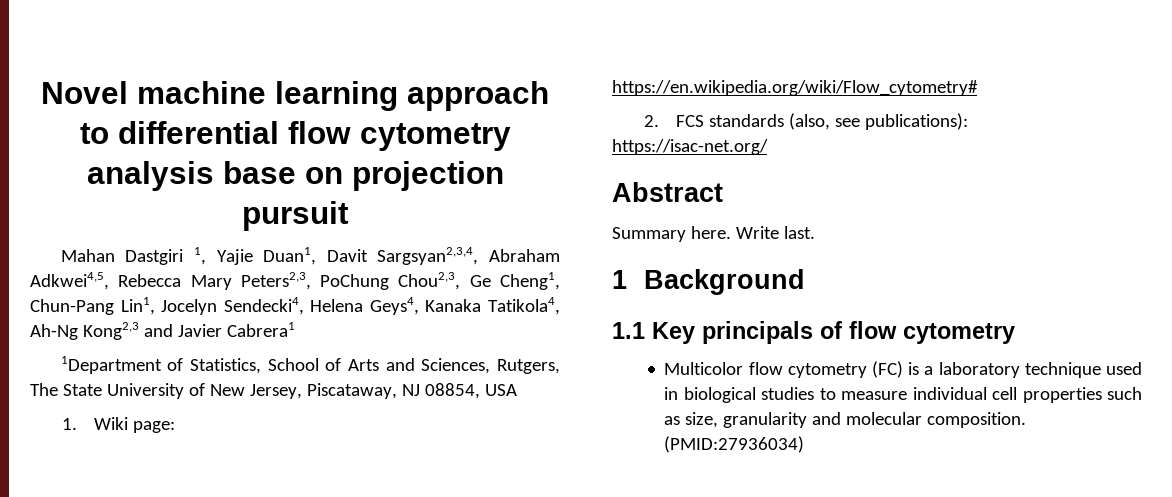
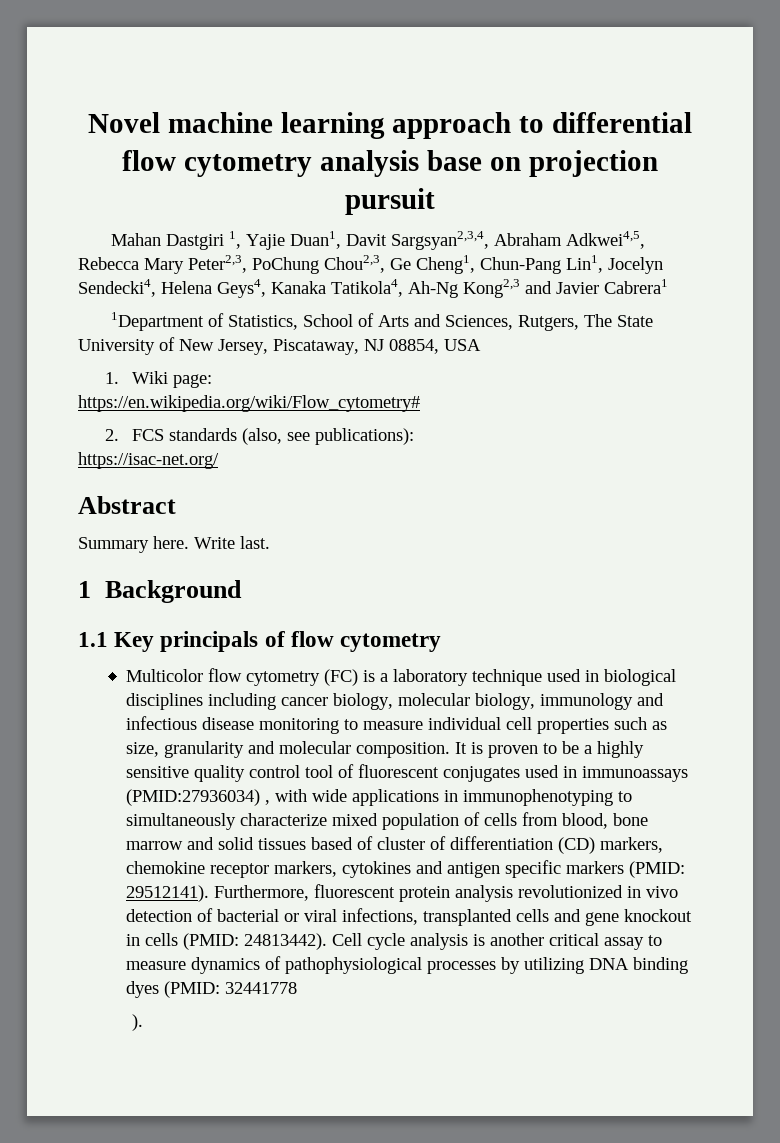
- Mahan Dastgiri 1, Yajie Duan1, Davit Sargsyan2,3,4, Abraham Adkwei4,5, Rebecca Mary Peters2,3, PoChung Chou2,3, Ge Cheng1, Chun-Pang Lin1, Jocelyn Sendecki4, Helena Geys4, Kanaka Tatikola4, Ah-Ng Kong2,3 and Javier Cabrera1
+ Mahan Dastgiri 1, Yajie Duan1, Davit Sargsyan2,3,4, Abraham Adkwei4,5, Rebecca Mary Peter2,3, PoChung Chou2,3, Ge Cheng1, Chun-Pang Lin1, Jocelyn Sendecki4, Helena Geys4, Kanaka Tatikola4, Ah-Ng Kong2,3 and Javier Cabrera1
- Multicolor flow cytometry (FC) is a laboratory technique used in biological studies to measure individual cell properties such as size, granularity and molecular composition.
+ Multicolor flow cytometry (FC) is a laboratory technique used in biological disciplines including cancer biology, molecular biology, immunology and infectious disease monitoring to measure individual cell properties such as size, granularity and molecular composition.
- (PMID:27936034)
+ It is proven to be a highly sensitive quality control tool of fluorescent conjugates used in immunoassays (PMID:27936034) , with wide applications in immunophenotyping to simultaneously characterize mixed population of cells from blood, bone marrow and solid tissues based of cluster of differentiation (CD) markers, chemokine receptor markers, cytokines and antigen specific markers (PMID: 29512141). Furthermore, fluorescent protein analysis revolutionized in vivo detection of bacterial or viral infections, transplanted cells and gene knockout in cells (PMID: 24813442). Cell cycle analysis is another critical assay to measure dynamics of pathophysiological processes by utilizing DNA binding dyes (PMID: 32441778
+ ).

